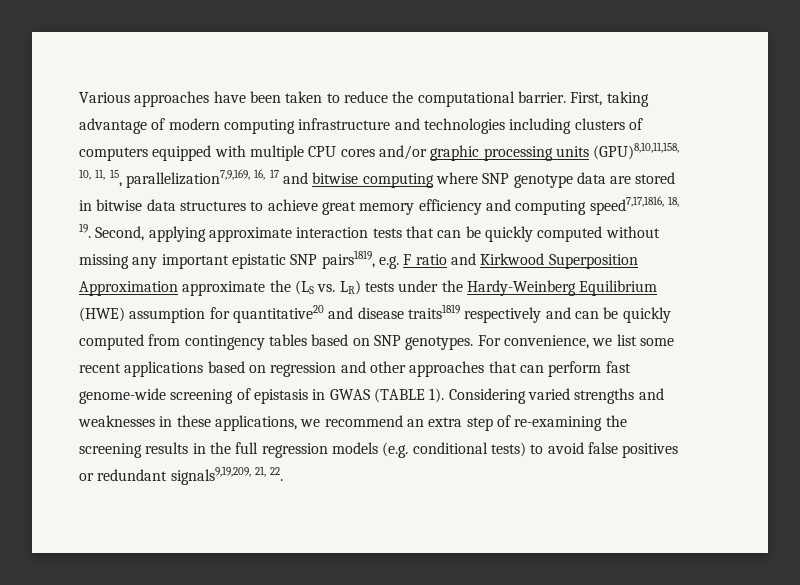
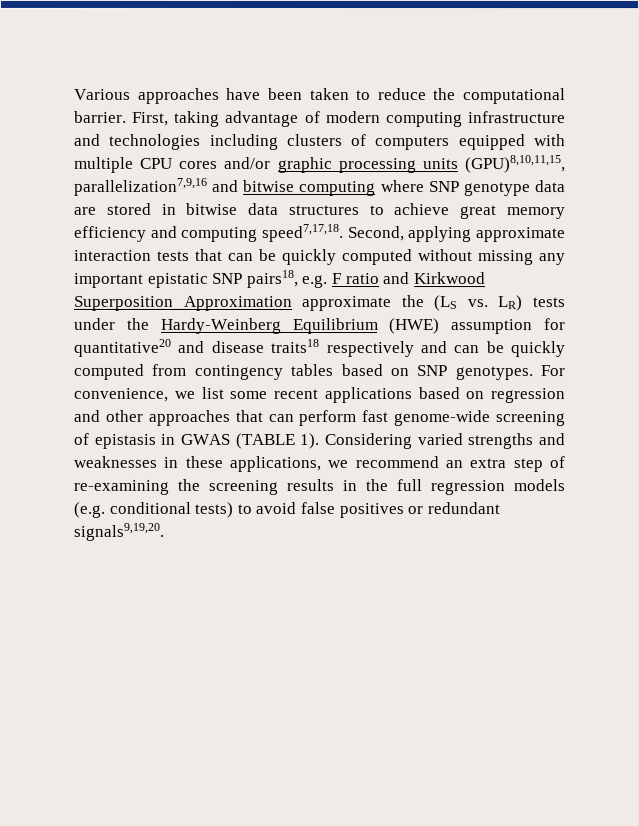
- First, taking advantage of modern computing infrastructure and technologies including clusters of computers equipped with multiple CPU cores and/or graphic processing units (GPU)8,10,11,158, 10, 11, 15, parallelization7,9,169, 16, 17 and bitwise computing where SNP genotype data are stored in bitwise data structures to achieve great memory efficiency and computing speed7,17,1816, 18, 19. Second, applying approximate interaction tests that can be quickly computed without missing any important epistatic SNP pairs1819, e.g. F ratio and Kirkwood Superposition Approximation approximate the (LS vs. LR) tests under the Hardy-Weinberg Equilibrium (HWE) assumption for quantitative20 and disease traits1819 respectively and can be quickly computed from contingency tables based on SNP genotypes.
+ First, taking advantage of modern computing infrastructure and technologies including clusters of computers equipped with multiple CPU cores and/or graphic processing units (GPU)8,10,11,15, parallelization7,9,16 and bitwise computing where SNP genotype data are stored in bitwise data structures to achieve great memory efficiency and computing speed7,17,18. Second, applying approximate interaction tests that can be quickly computed without missing any important epistatic SNP pairs18, e.g. F ratio and Kirkwood Superposition Approximation approximate the (LS vs. LR) tests under the Hardy-Weinberg Equilibrium (HWE) assumption for quantitative20 and disease traits18 respectively and can be quickly computed from contingency tables based on SNP genotypes.
- Considering varied strengths and weaknesses in these applications, we recommend an extra step of re-examining the screening results in the full regression models (e.g. conditional tests) to avoid false positives or redundant signals9,19,209, 21, 22.
+ Considering varied strengths and weaknesses in these applications, we recommend an extra step of re-examining the screening results in the full regression models (e.g. conditional tests) to avoid false positives or redundant signals9,19,20.

